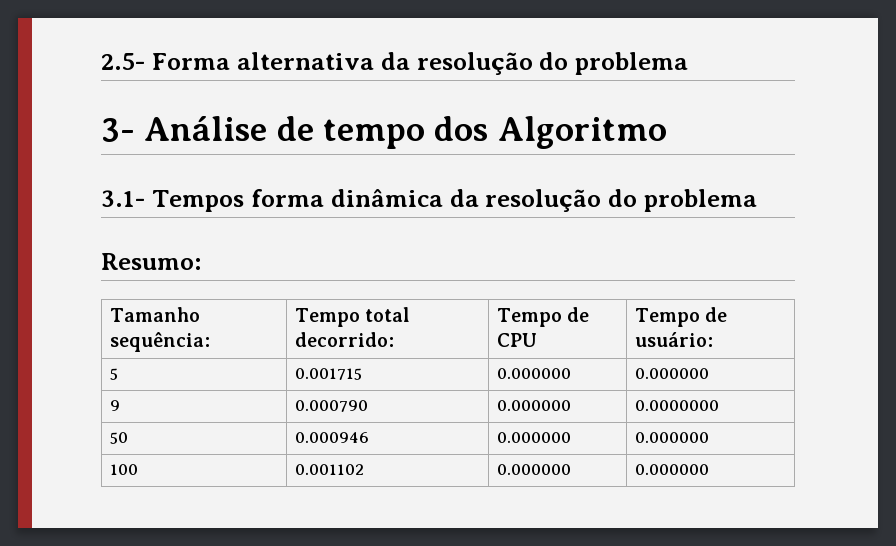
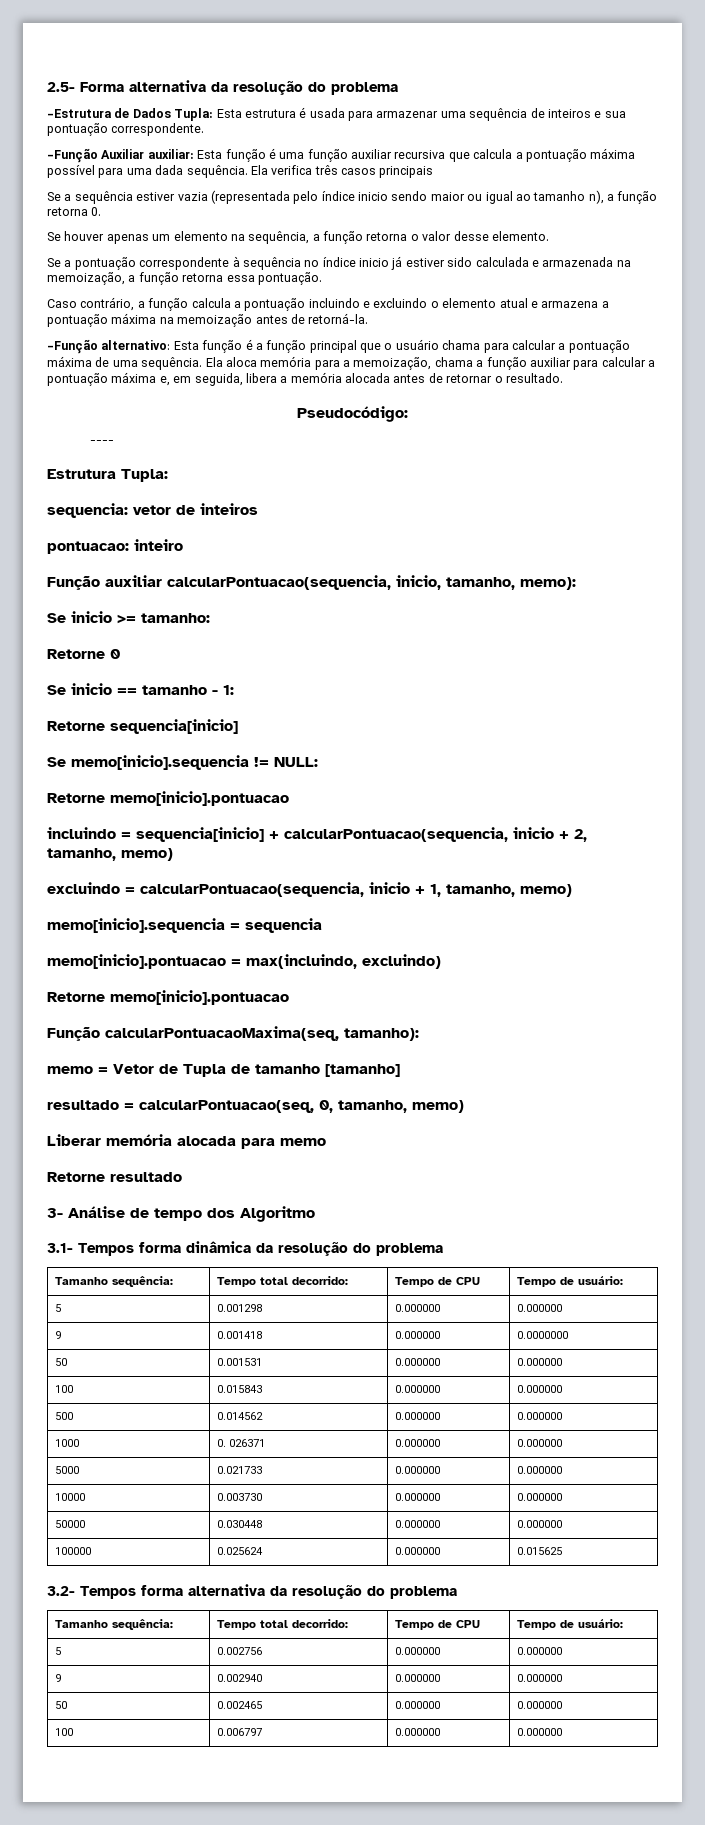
+ -Estrutura de Dados Tupla: Esta estrutura é usada para armazenar uma sequência de inteiros e sua pontuação correspondente.
+ -Função Auxiliar auxiliar: Esta função é uma função auxiliar recursiva que calcula a pontuação máxima possível para uma dada sequência. Ela verifica três casos principais
+ Se a sequência estiver vazia (representada pelo índice inicio sendo maior ou igual ao tamanho n), a função retorna 0.
+ Se houver apenas um elemento na sequência, a função retorna o valor desse elemento.
+ Se a pontuação correspondente à sequência no índice inicio já estiver sido calculada e armazenada na memoização, a função retorna essa pontuação.
+ Caso contrário, a função calcula a pontuação incluindo e excluindo o elemento atual e armazena a pontuação máxima na memoização antes de retorná-la.
+ -Função alternativo: Esta função é a função principal que o usuário chama para calcular a pontuação máxima de uma sequência. Ela aloca memória para a memoização, chama a função auxiliar para calcular a pontuação máxima e, em seguida, libera a memória alocada antes de retornar o resultado.
+ Pseudocódigo:
+ ----
+ Estrutura Tupla:
+ sequencia: vetor de inteiros
+ pontuacao: inteiro
+ Função auxiliar calcularPontuacao(sequencia, inicio, tamanho, memo):
+ Se inicio >= tamanho:
+ Retorne 0
+ Se inicio == tamanho - 1:
+ Retorne sequencia[inicio]
+ Se memo[inicio].sequencia != NULL:
+ Retorne memo[inicio].pontuacao
+ incluindo = sequencia[inicio] + calcularPontuacao(sequencia, inicio + 2, tamanho, memo)
+ excluindo = calcularPontuacao(sequencia, inicio + 1, tamanho, memo)
+ memo[inicio].sequencia = sequencia
+ memo[inicio].pontuacao = max(incluindo, excluindo)
+ Retorne memo[inicio].pontuacao
+ Função calcularPontuacaoMaxima(seq, tamanho):
+ memo = Vetor de Tupla de tamanho [tamanho]
+ resultado = calcularPontuacao(seq, 0, tamanho, memo)
+ Liberar memória alocada para memo
+ Retorne resultado
- Resumo:
- 5 | 0.001715 | 0.000000 | 0.000000
- 9 | 0.000790 | 0.000000 | 0.0000000
+ 5 | 0.001298 | 0.000000 | 0.000000
+ 9 | 0.001418 | 0.000000 | 0.0000000
- 50 | 0.000946 | 0.000000 | 0.000000
- 100 | 0.001102 | 0.000000 | 0.000000
+ 50 | 0.001531 | 0.000000 | 0.000000
+ 100 | 0.015843 | 0.000000 | 0.000000
+ 500 | 0.014562 | 0.000000 | 0.000000
+ 1000 | 0. 026371 | 0.000000 | 0.000000
+ 5000 | 0.021733 | 0.000000 | 0.000000
+ 10000 | 0.003730 | 0.000000 | 0.000000
+ 50000 | 0.030448 | 0.000000 | 0.000000
+ 100000 | 0.025624 | 0.000000 | 0.015625
+ 3.2- Tempos forma alternativa da resolução do problema
+ Tamanho sequência: | Tempo total decorrido: | Tempo de CPU | Tempo de usuário:
+ 5 | 0.002756 | 0.000000 | 0.000000
+ 9 | 0.002940 | 0.000000 | 0.000000
+ 50 | 0.002465 | 0.000000 | 0.000000
+ 100 | 0.006797 | 0.000000 | 0.000000

